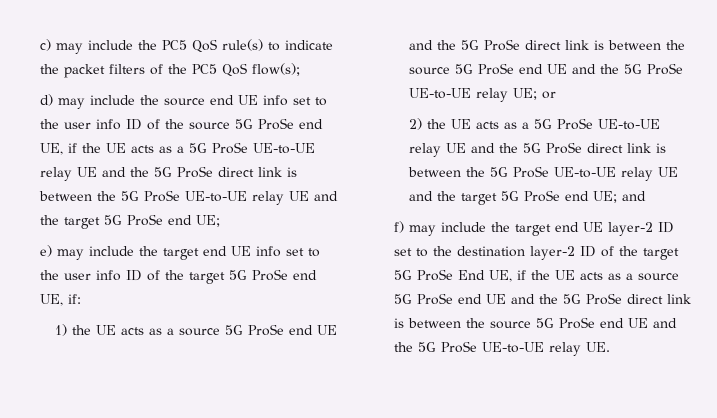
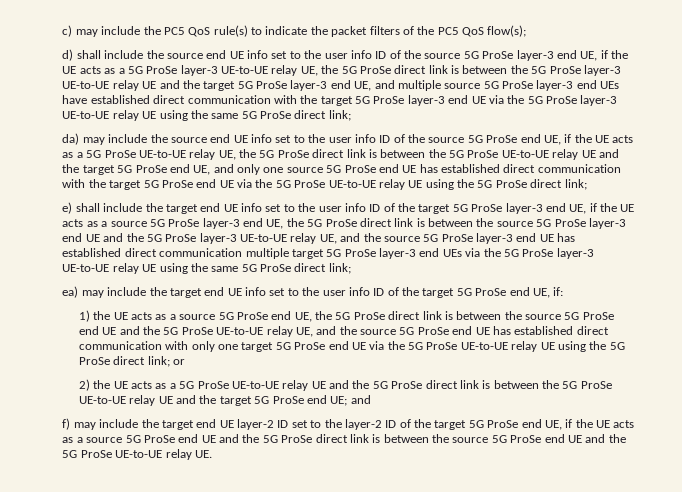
- d) may include the source end UE info set to the user info ID of the source 5G ProSe end UE, if the UE acts as a 5G ProSe UE-to-UE relay UE and the 5G ProSe direct link is between the 5G ProSe UE-to-UE relay UE and the target 5G ProSe end UE;
- e) may include the target end UE info set to the user info ID of the target 5G ProSe end UE, if:
+ d) shall include the source end UE info set to the user info ID of the source 5G ProSe layer-3 end UE, if the UE acts as a 5G ProSe layer-3 UE-to-UE relay UE, the 5G ProSe direct link is between the 5G ProSe layer-3 UE-to-UE relay UE and the target 5G ProSe layer-3 end UE, and multiple source 5G ProSe layer-3 end UEs have established direct communication with the target 5G ProSe layer-3 end UE via the 5G ProSe layer-3 UE-to-UE relay UE using the same 5G ProSe direct link;
+ da) may include the source end UE info set to the user info ID of the source 5G ProSe end UE, if the UE acts as a 5G ProSe UE-to-UE relay UE, the 5G ProSe direct link is between the 5G ProSe UE-to-UE relay UE and the target 5G ProSe end UE, and only one source 5G ProSe end UE has established direct communication with the target 5G ProSe end UE via the 5G ProSe UE-to-UE relay UE using the 5G ProSe direct link;
+ e) shall include the target end UE info set to the user info ID of the target 5G ProSe layer-3 end UE, if the UE acts as a source 5G ProSe layer-3 end UE, the 5G ProSe direct link is between the source 5G ProSe layer-3 end UE and the 5G ProSe layer-3 UE-to-UE relay UE, and the source 5G ProSe layer-3 end UE has established direct communication multiple target 5G ProSe layer-3 end UEs via the 5G ProSe layer-3 UE-to-UE relay UE using the same 5G ProSe direct link;
+ ea) may include the target end UE info set to the user info ID of the target 5G ProSe end UE, if:
- 1) the UE acts as a source 5G ProSe end UE and the 5G ProSe direct link is between the source 5G ProSe end UE and the 5G ProSe UE-to-UE relay UE; or
+ 1) the UE acts as a source 5G ProSe end UE, the 5G ProSe direct link is between the source 5G ProSe end UE and the 5G ProSe UE-to-UE relay UE, and the source 5G ProSe end UE has established direct communication with only one target 5G ProSe end UE via the 5G ProSe UE-to-UE relay UE using the 5G ProSe direct link; or
- f) may include the target end UE layer-2 ID set to the destination layer-2 ID of the target 5G ProSe End UE, if the UE acts as a source 5G ProSe end UE and the 5G ProSe direct link is between the source 5G ProSe end UE and the 5G ProSe UE-to-UE relay UE.
+ f) may include the target end UE layer-2 ID set to the layer-2 ID of the target 5G ProSe end UE, if the UE acts as a source 5G ProSe end UE and the 5G ProSe direct link is between the source 5G ProSe end UE and the 5G ProSe UE-to-UE relay UE.

